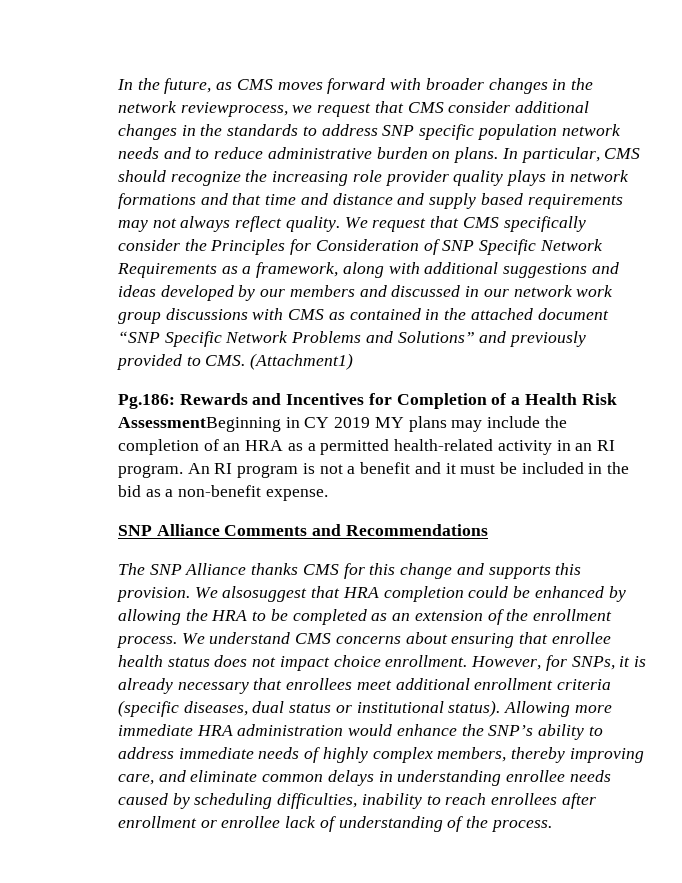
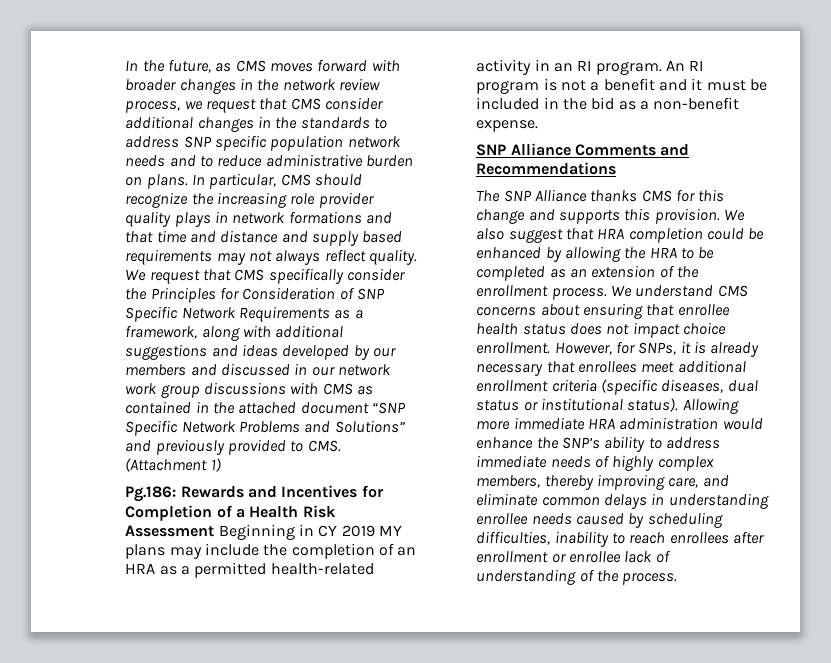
- In the future, as CMS moves forward with broader changes in the network reviewprocess, we request that CMS consider additional changes in the standards to address SNP specific population network needs and to reduce administrative burden on plans.
+ In the future, as CMS moves forward with broader changes in the network review process, we request that CMS consider additional changes in the standards to address SNP specific population network needs and to reduce administrative burden on plans.
- We request that CMS specifically consider the Principles for Consideration of SNP Specific Network Requirements as a framework, along with additional suggestions and ideas developed by our members and discussed in our network work group discussions with CMS as contained in the attached document “SNP Specific Network Problems and Solutions” and previously provided to CMS. (Attachment1)
+ We request that CMS specifically consider the Principles for Consideration of SNP Specific Network Requirements as a framework, along with additional suggestions and ideas developed by our members and discussed in our network work group discussions with CMS as contained in the attached document “SNP Specific Network Problems and Solutions” and previously provided to CMS. (Attachment 1)
- Pg.186: Rewards and Incentives for Completion of a Health Risk AssessmentBeginning in CY 2019 MY plans may include the completion of an HRA as a permitted health-related activity in an RI program.
+ Pg.186: Rewards and Incentives for Completion of a Health Risk Assessment Beginning in CY 2019 MY plans may include the completion of an HRA as a permitted health-related activity in an RI program.
- We alsosuggest that HRA completion could be enhanced by allowing the HRA to be completed as an extension of the enrollment process.
+ We also suggest that HRA completion could be enhanced by allowing the HRA to be completed as an extension of the enrollment process.

